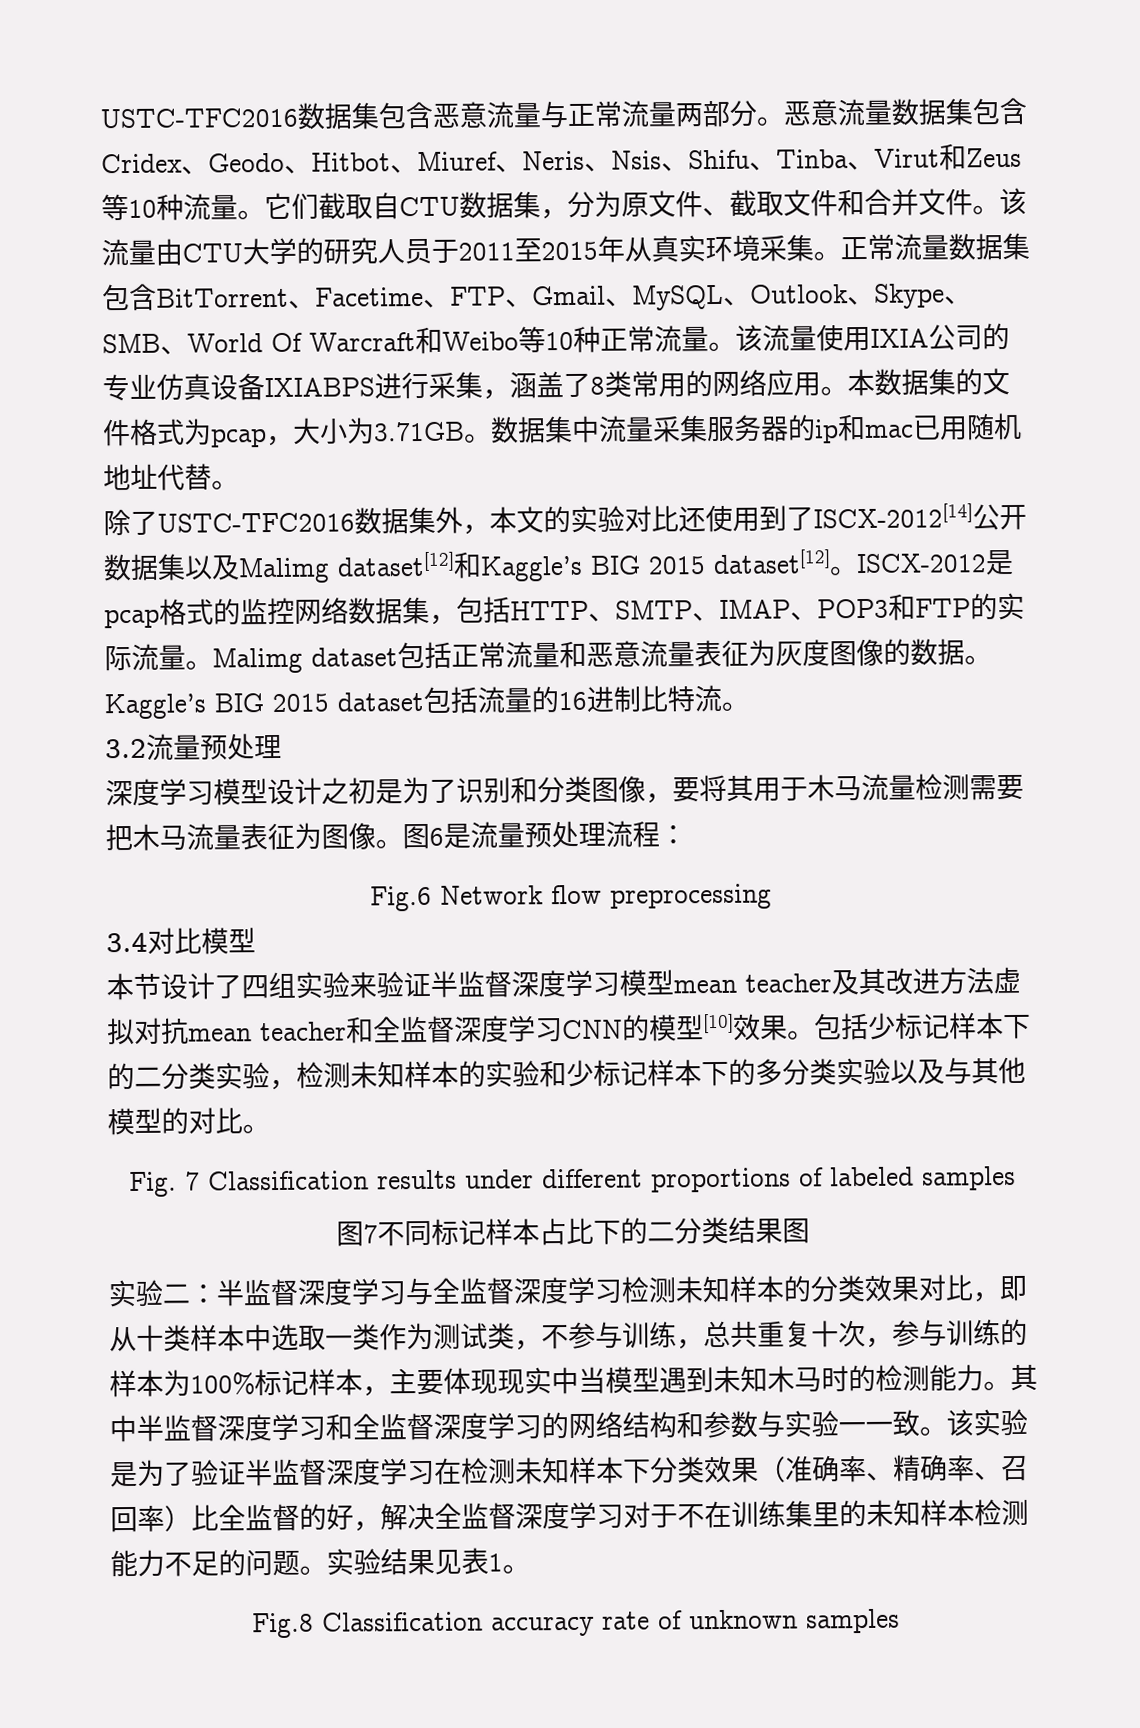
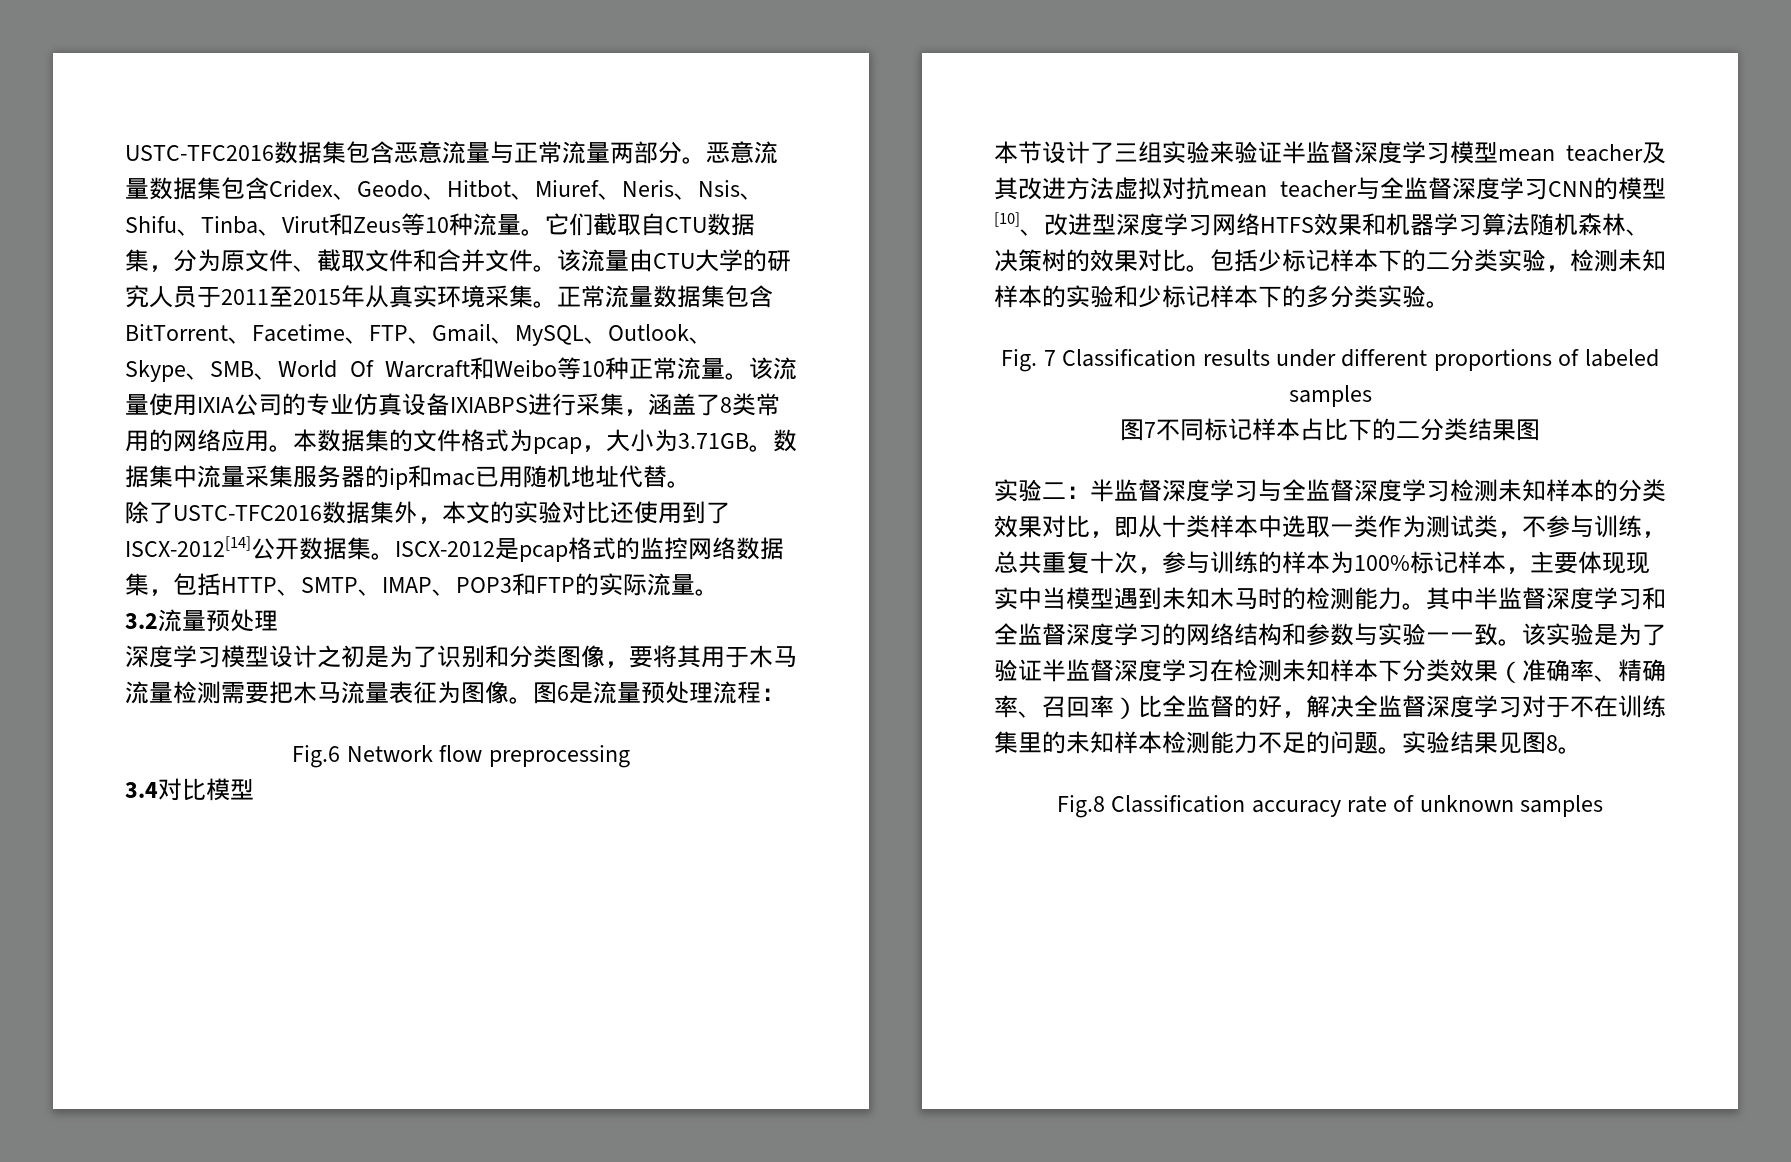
- 除了USTC-TFC2016数据集外，本文的实验对比还使用到了ISCX-2012[14]公开数据集以及Malimg dataset[12]和Kaggle’s BIG 2015 dataset[12]。
+ 除了USTC-TFC2016数据集外，本文的实验对比还使用到了ISCX-2012[14]公开数据集。
- Malimg dataset包括正常流量和恶意流量表征为灰度图像的数据。Kaggle’s BIG 2015 dataset包括流量的16进制比特流。
- 本节设计了四组实验来验证半监督深度学习模型mean teacher及其改进方法虚拟对抗mean teacher和全监督深度学习CNN的模型[10]效果。
+ 本节设计了三组实验来验证半监督深度学习模型mean teacher及其改进方法虚拟对抗mean teacher与全监督深度学习CNN的模型[10]、改进型深度学习网络HTFS效果和机器学习算法随机森林、决策树的效果对比。
- 包括少标记样本下的二分类实验，检测未知样本的实验和少标记样本下的多分类实验以及与其他模型的对比。
+ 包括少标记样本下的二分类实验，检测未知样本的实验和少标记样本下的多分类实验。
- 实验结果见表1。
+ 实验结果见图8。

